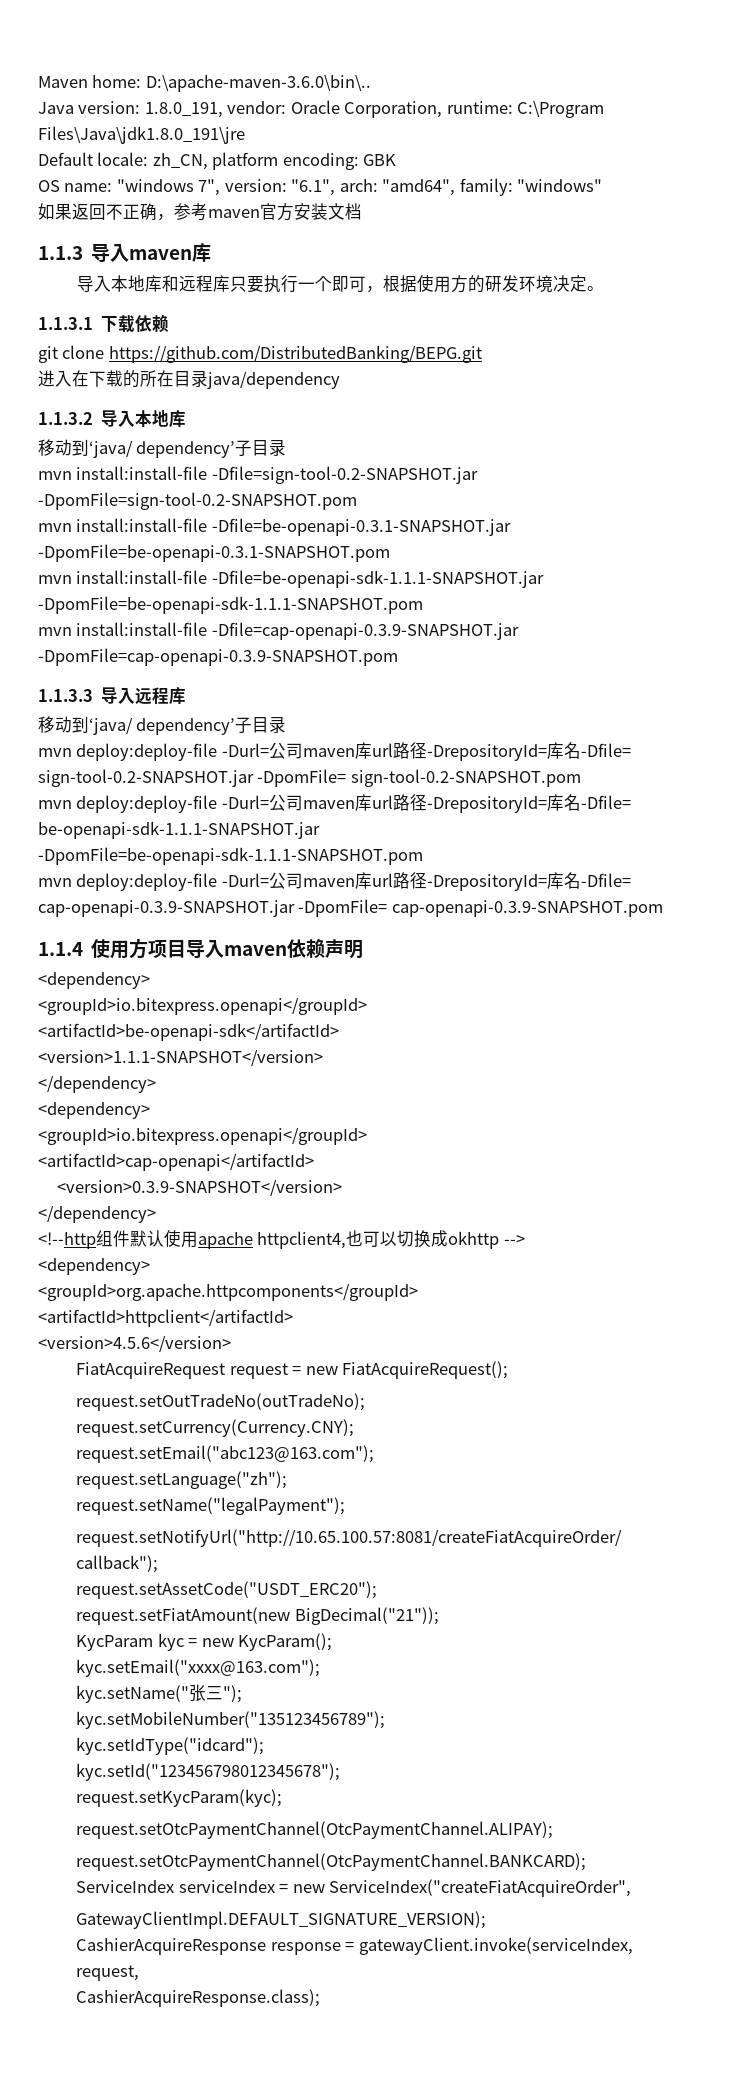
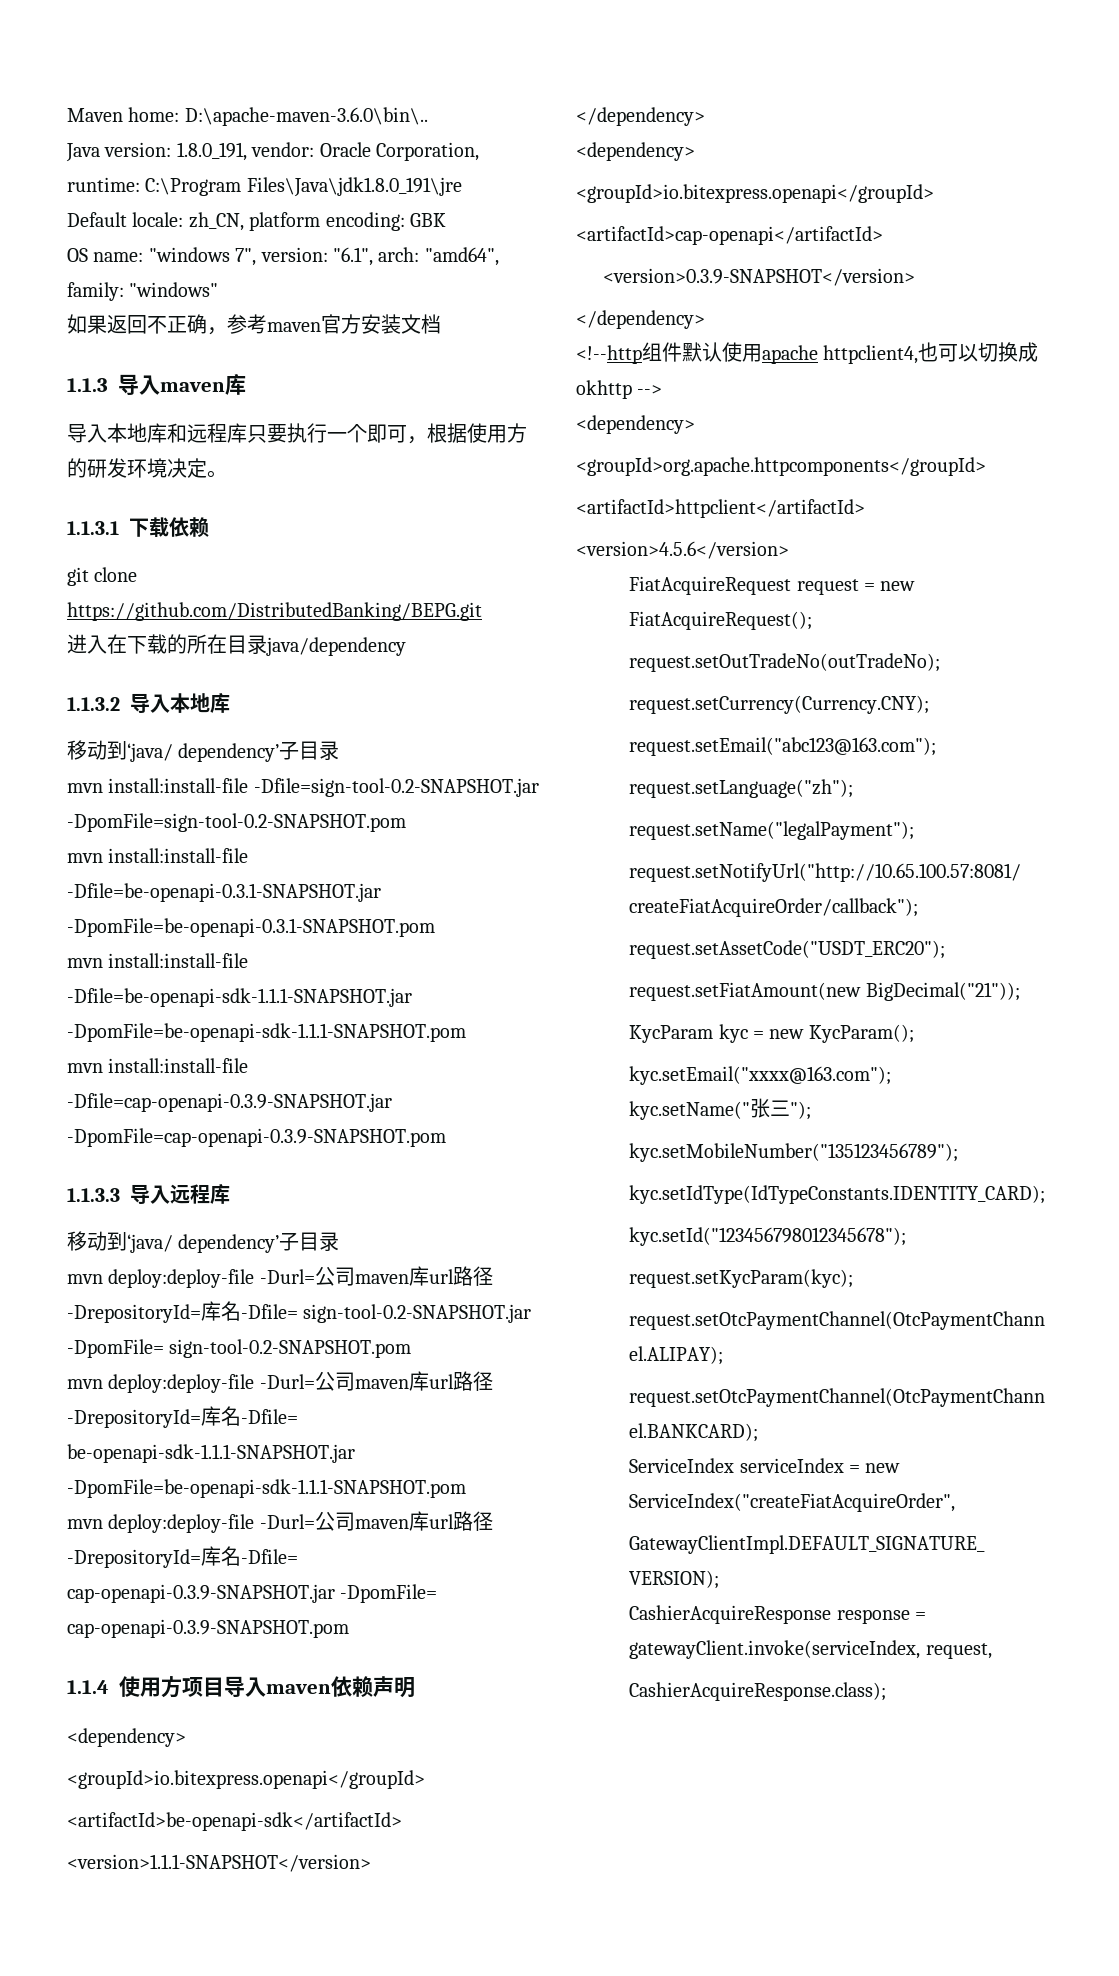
- kyc.setIdType("idcard");
+ kyc.setIdType(IdTypeConstants.IDENTITY_CARD);

